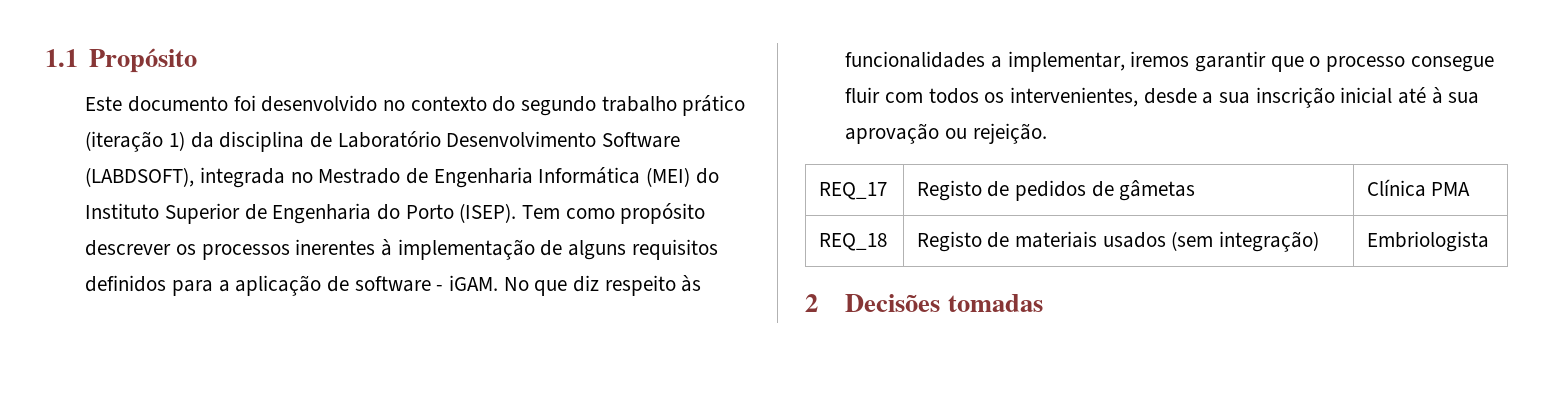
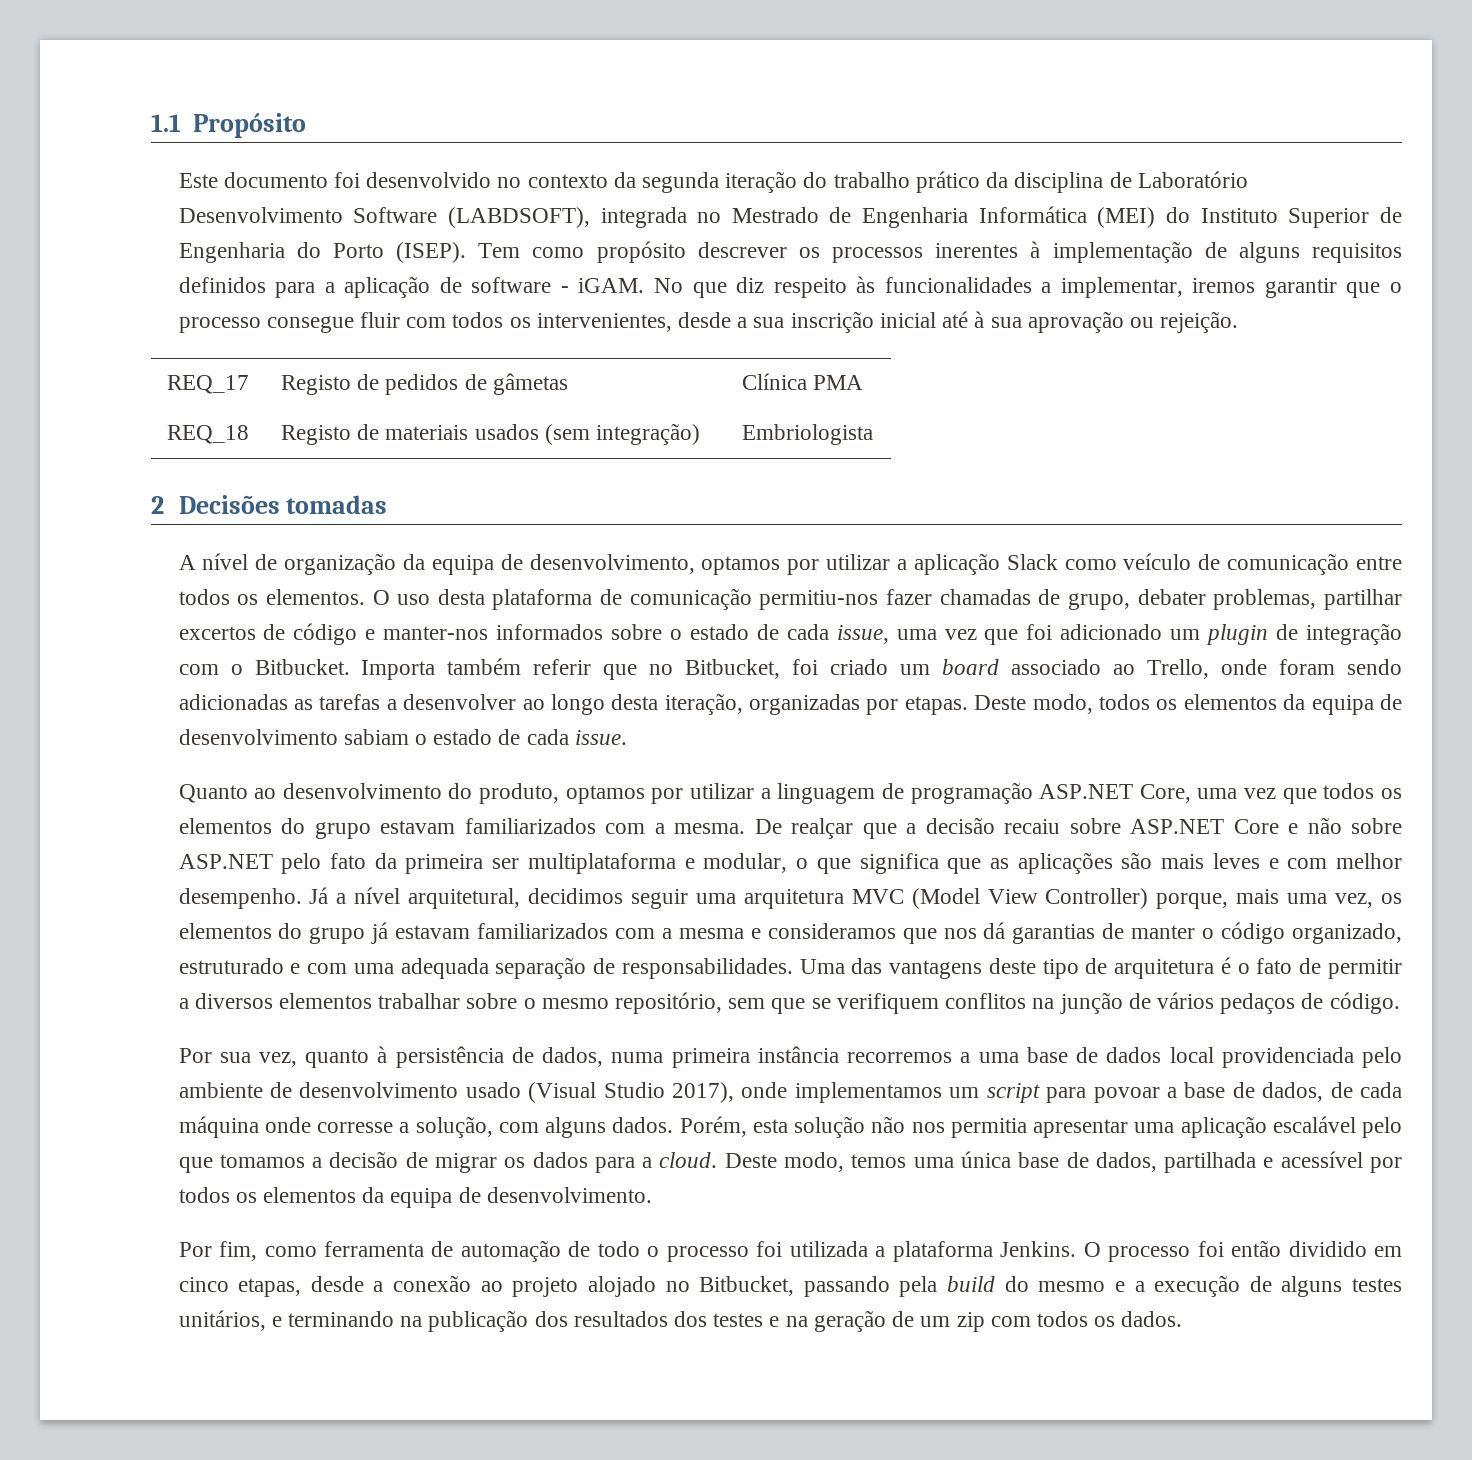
- Este documento foi desenvolvido no contexto do segundo trabalho prático (iteração 1) da disciplina de Laboratório Desenvolvimento Software (LABDSOFT), integrada no Mestrado de Engenharia Informática (MEI) do Instituto Superior de Engenharia do Porto (ISEP).
+ Este documento foi desenvolvido no contexto da segunda iteração do trabalho prático da disciplina de Laboratório Desenvolvimento Software (LABDSOFT), integrada no Mestrado de Engenharia Informática (MEI) do Instituto Superior de Engenharia do Porto (ISEP).
+ A nível de organização da equipa de desenvolvimento, optamos por utilizar a aplicação Slack como veículo de comunicação entre todos os elementos. O uso desta plataforma de comunicação permitiu-nos fazer chamadas de grupo, debater problemas, partilhar excertos de código e manter-nos informados sobre o estado de cada issue, uma vez que foi adicionado um plugin de integração com o Bitbucket. Importa também referir que no Bitbucket, foi criado um board associado ao Trello, onde foram sendo adicionadas as tarefas a desenvolver ao longo desta iteração, organizadas por etapas. Deste modo, todos os elementos da equipa de desenvolvimento sabiam o estado de cada issue.
+ Quanto ao desenvolvimento do produto, optamos por utilizar a linguagem de programação ASP.NET Core, uma vez que todos os elementos do grupo estavam familiarizados com a mesma. De realçar que a decisão recaiu sobre ASP.NET Core e não sobre ASP.NET pelo fato da primeira ser multiplataforma e modular, o que significa que as aplicações são mais leves e com melhor desempenho. Já a nível arquitetural, decidimos seguir uma arquitetura MVC (Model View Controller) porque, mais uma vez, os elementos do grupo já estavam familiarizados com a mesma e consideramos que nos dá garantias de manter o código organizado, estruturado e com uma adequada separação de responsabilidades. Uma das vantagens deste tipo de arquitetura é o fato de permitir a diversos elementos trabalhar sobre o mesmo repositório, sem que se verifiquem conflitos na junção de vários pedaços de código.
+ Por sua vez, quanto à persistência de dados, numa primeira instância recorremos a uma base de dados local providenciada pelo ambiente de desenvolvimento usado (Visual Studio 2017), onde implementamos um script para povoar a base de dados, de cada máquina onde corresse a solução, com alguns dados. Porém, esta solução não nos permitia apresentar uma aplicação escalável pelo que tomamos a decisão de migrar os dados para a cloud. Deste modo, temos uma única base de dados, partilhada e acessível por todos os elementos da equipa de desenvolvimento.
+ Por fim, como ferramenta de automação de todo o processo foi utilizada a plataforma Jenkins. O processo foi então dividido em cinco etapas, desde a conexão ao projeto alojado no Bitbucket, passando pela build do mesmo e a execução de alguns testes unitários, e terminando na publicação dos resultados dos testes e na geração de um zip com todos os dados.

